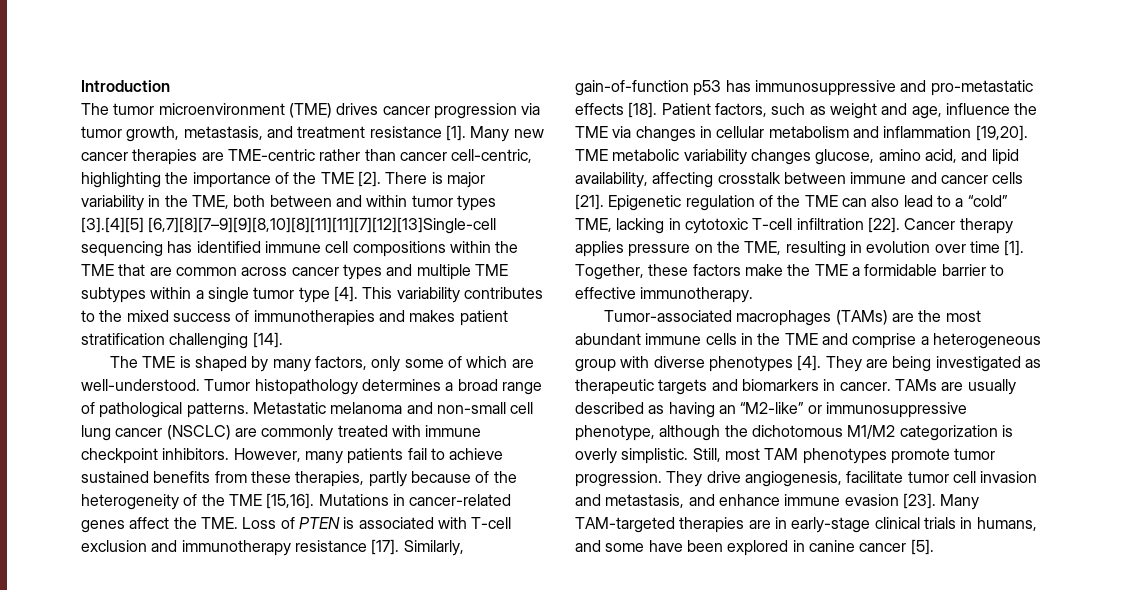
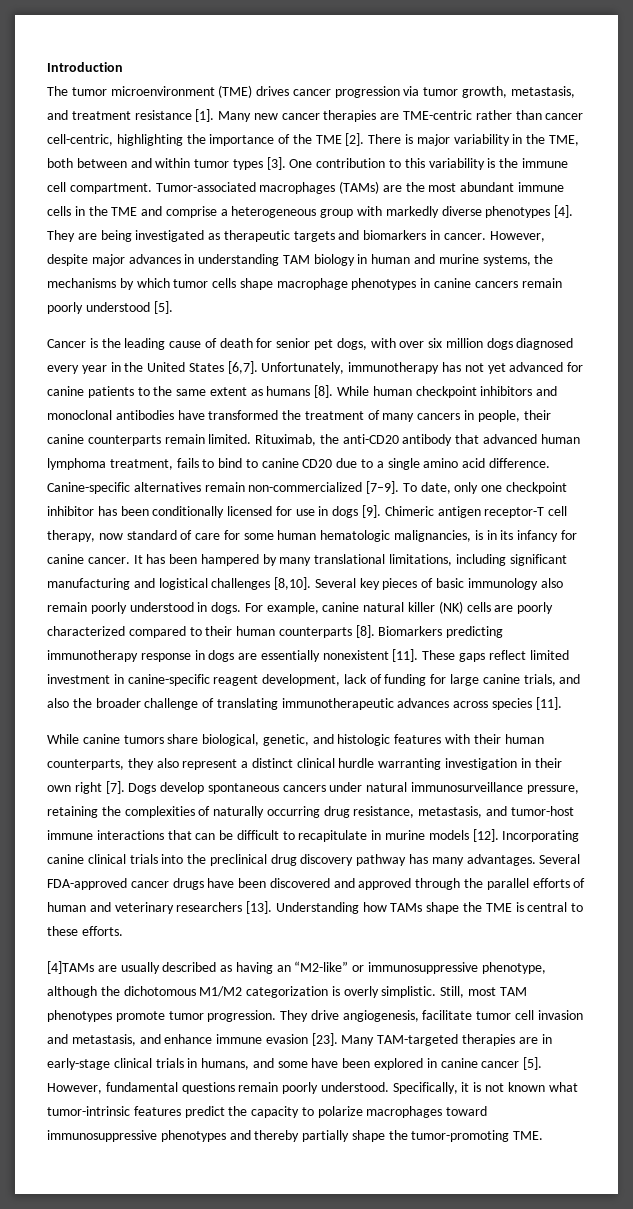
- There is major variability in the TME, both between and within tumor types [3].[4][5] [6,7][8][7–9][9][8,10][8][11][11][7][12][13]Single-cell sequencing has identified immune cell compositions within the TME that are common across cancer types and multiple TME subtypes within a single tumor type [4]. This variability contributes to the mixed success of immunotherapies and makes patient stratification challenging [14].
- The TME is shaped by many factors, only some of which are well-understood. Tumor histopathology determines a broad range of pathological patterns. Metastatic melanoma and non-small cell lung cancer (NSCLC) are commonly treated with immune checkpoint inhibitors. However, many patients fail to achieve sustained benefits from these therapies, partly because of the heterogeneity of the TME [15,16]. Mutations in cancer-related genes affect the TME. Loss of PTEN is associated with T-cell exclusion and immunotherapy resistance [17]. Similarly, gain-of-function p53 has immunosuppressive and pro-metastatic effects [18]. Patient factors, such as weight and age, influence the TME via changes in cellular metabolism and inflammation [19,20]. TME metabolic variability changes glucose, amino acid, and lipid availability, affecting crosstalk between immune and cancer cells [21]. Epigenetic regulation of the TME can also lead to a “cold” TME, lacking in cytotoxic T-cell infiltration [22]. Cancer therapy applies pressure on the TME, resulting in evolution over time [1]. Together, these factors make the TME a formidable barrier to effective immunotherapy.
- Tumor-associated macrophages (TAMs) are the most abundant immune cells in the TME and comprise a heterogeneous group with diverse phenotypes [4].
+ There is major variability in the TME, both between and within tumor types [3]. One contribution to this variability is the immune cell compartment. Tumor-associated macrophages (TAMs) are the most abundant immune cells in the TME and comprise a heterogeneous group with markedly diverse phenotypes [4].
- TAMs are usually described as having an “M2-like” or immunosuppressive phenotype, although the dichotomous M1/M2 categorization is overly simplistic.
+ However, despite major advances in understanding TAM biology in human and murine systems, the mechanisms by which tumor cells shape macrophage phenotypes in canine cancers remain poorly understood [5].
+ Cancer is the leading cause of death for senior pet dogs, with over six million dogs diagnosed every year in the United States [6,7]. Unfortunately, immunotherapy has not yet advanced for canine patients to the same extent as humans [8]. While human checkpoint inhibitors and monoclonal antibodies have transformed the treatment of many cancers in people, their canine counterparts remain limited. Rituximab, the anti-CD20 antibody that advanced human lymphoma treatment, fails to bind to canine CD20 due to a single amino acid difference. Canine-specific alternatives remain non-commercialized [7–9]. To date, only one checkpoint inhibitor has been conditionally licensed for use in dogs [9]. Chimeric antigen receptor-T cell therapy, now standard of care for some human hematologic malignancies, is in its infancy for canine cancer. It has been hampered by many translational limitations, including significant manufacturing and logistical challenges [8,10]. Several key pieces of basic immunology also remain poorly understood in dogs. For example, canine natural killer (NK) cells are poorly characterized compared to their human counterparts [8]. Biomarkers predicting immunotherapy response in dogs are essentially nonexistent [11]. These gaps reflect limited investment in canine-specific reagent development, lack of funding for large canine trials, and also the broader challenge of translating immunotherapeutic advances across species [11].
+ While canine tumors share biological, genetic, and histologic features with their human counterparts, they also represent a distinct clinical hurdle warranting investigation in their own right [7]. Dogs develop spontaneous cancers under natural immunosurveillance pressure, retaining the complexities of naturally occurring drug resistance, metastasis, and tumor-host immune interactions that can be difficult to recapitulate in murine models [12]. Incorporating canine clinical trials into the preclinical drug discovery pathway has many advantages. Several FDA-approved cancer drugs have been discovered and approved through the parallel efforts of human and veterinary researchers [13]. Understanding how TAMs shape the TME is central to these efforts.
+ [4]TAMs are usually described as having an “M2-like” or immunosuppressive phenotype, although the dichotomous M1/M2 categorization is overly simplistic.
+ However, fundamental questions remain poorly understood. Specifically, it is not known what tumor-intrinsic features predict the capacity to polarize macrophages toward immunosuppressive phenotypes and thereby partially shape the tumor-promoting TME.

